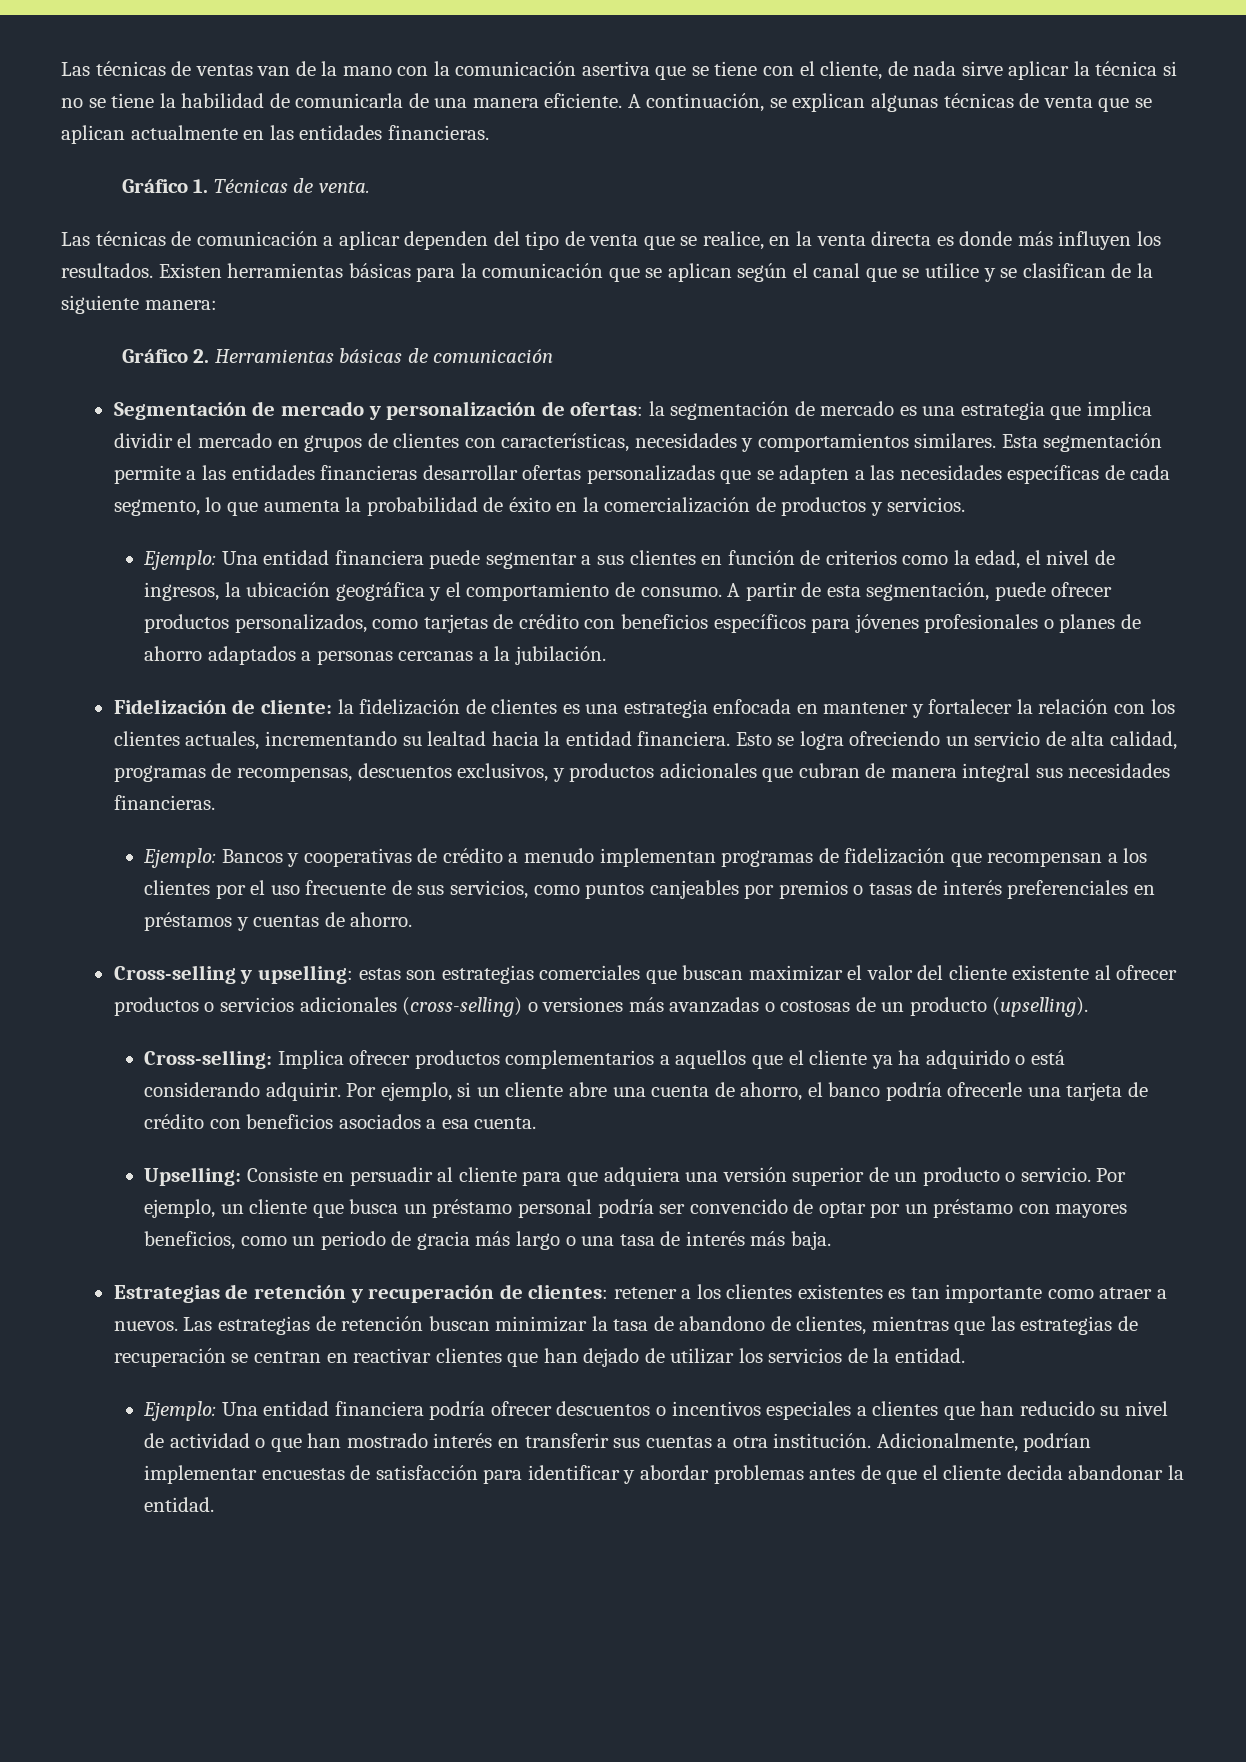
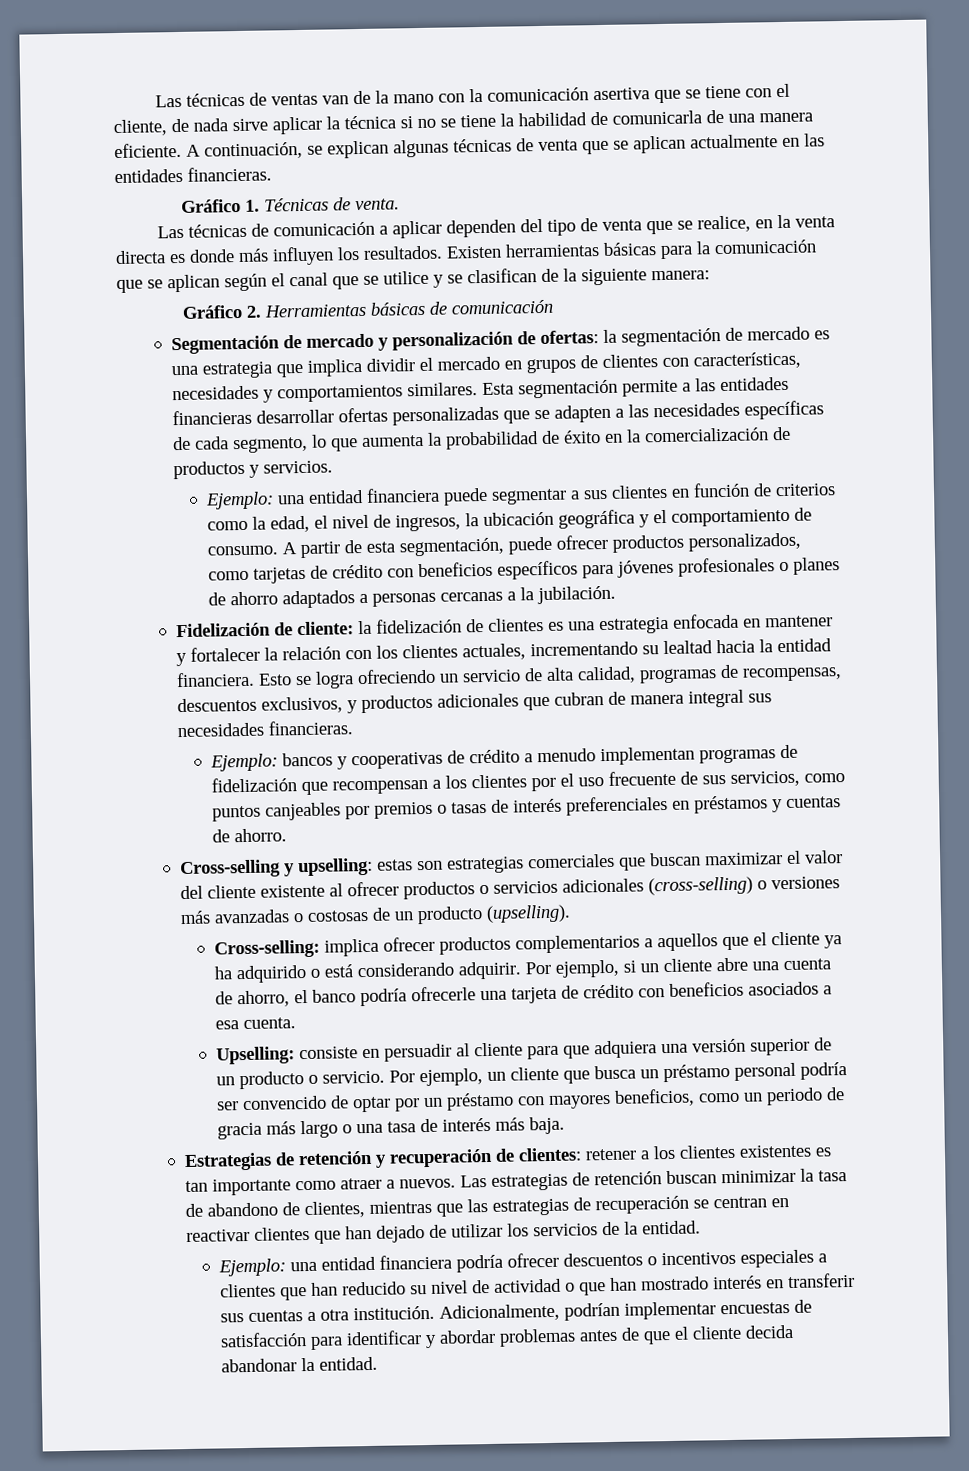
- Ejemplo: Una entidad financiera puede segmentar a sus clientes en función de criterios como la edad, el nivel de ingresos, la ubicación geográfica y el comportamiento de consumo.
+ Ejemplo: una entidad financiera puede segmentar a sus clientes en función de criterios como la edad, el nivel de ingresos, la ubicación geográfica y el comportamiento de consumo.
- Ejemplo: Bancos y cooperativas de crédito a menudo implementan programas de fidelización que recompensan a los clientes por el uso frecuente de sus servicios, como puntos canjeables por premios o tasas de interés preferenciales en préstamos y cuentas de ahorro.
+ Ejemplo: bancos y cooperativas de crédito a menudo implementan programas de fidelización que recompensan a los clientes por el uso frecuente de sus servicios, como puntos canjeables por premios o tasas de interés preferenciales en préstamos y cuentas de ahorro.
- Cross-selling: Implica ofrecer productos complementarios a aquellos que el cliente ya ha adquirido o está considerando adquirir.
+ Cross-selling: implica ofrecer productos complementarios a aquellos que el cliente ya ha adquirido o está considerando adquirir.
- Upselling: Consiste en persuadir al cliente para que adquiera una versión superior de un producto o servicio.
+ Upselling: consiste en persuadir al cliente para que adquiera una versión superior de un producto o servicio.
- Ejemplo: Una entidad financiera podría ofrecer descuentos o incentivos especiales a clientes que han reducido su nivel de actividad o que han mostrado interés en transferir sus cuentas a otra institución.
+ Ejemplo: una entidad financiera podría ofrecer descuentos o incentivos especiales a clientes que han reducido su nivel de actividad o que han mostrado interés en transferir sus cuentas a otra institución.

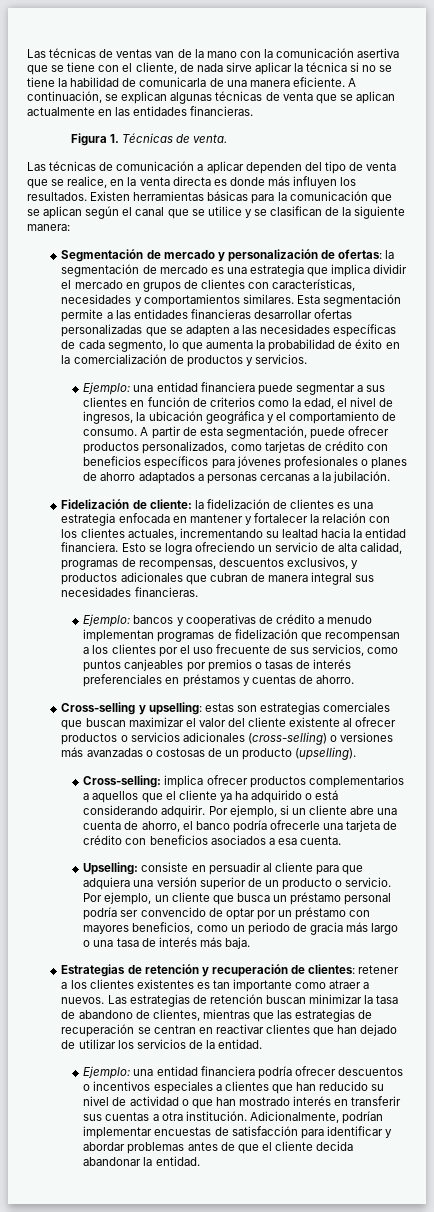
- Gráfico 1. Técnicas de venta.
+ Figura 1. Técnicas de venta.
- Gráfico 2. Herramientas básicas de comunicación

